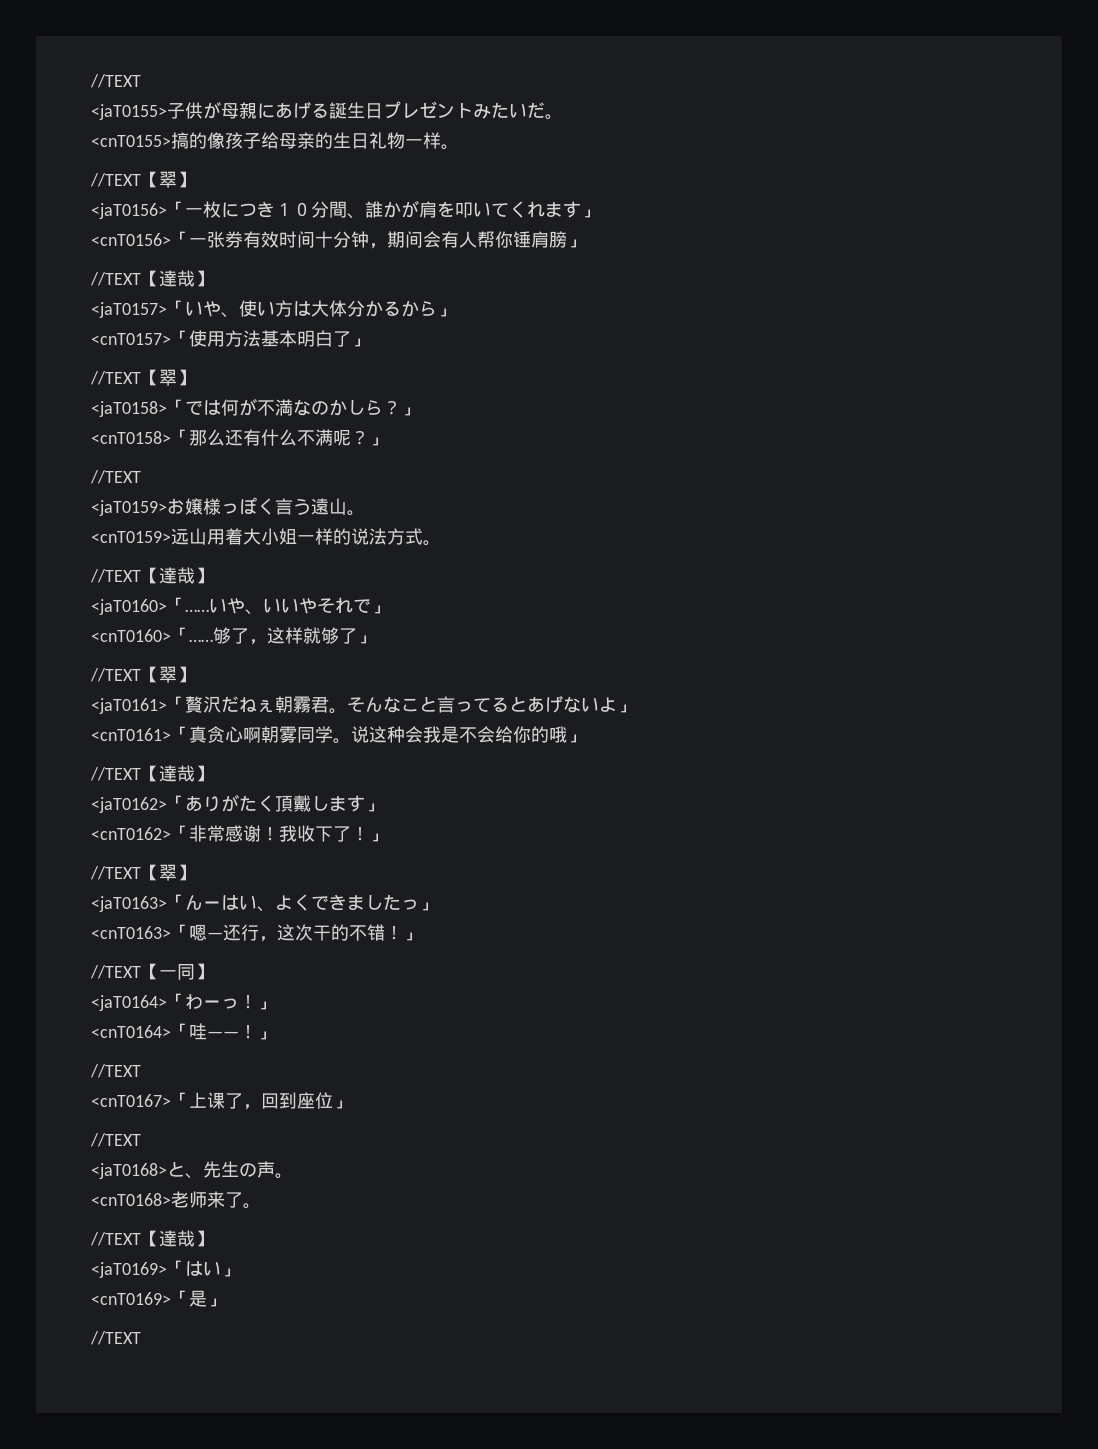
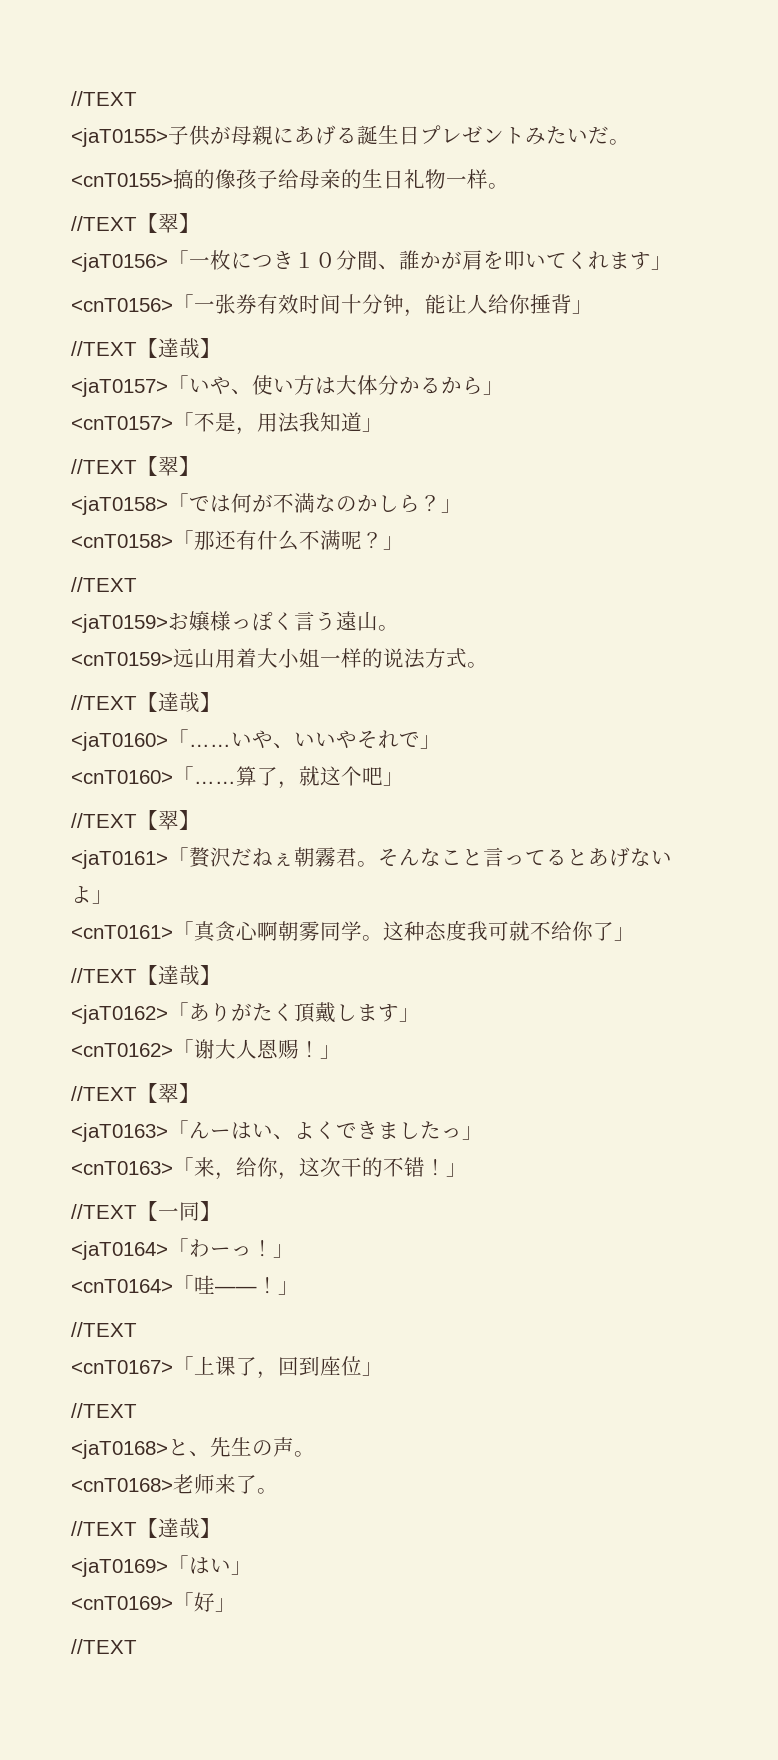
- <cnT0156>「一张券有效时间十分钟，期间会有人帮你锤肩膀」
+ <cnT0156>「一张券有效时间十分钟，能让人给你捶背」
- <cnT0157>「使用方法基本明白了」
+ <cnT0157>「不是，用法我知道」
- <cnT0158>「那么还有什么不满呢？」
+ <cnT0158>「那还有什么不满呢？」
- 够了，这样就够了」
+ 算了，就这个吧」
- 说这种会我是不会给你的哦」
+ 这种态度我可就不给你了」
- <cnT0162>「非常感谢！我收下了！」
+ <cnT0162>「谢大人恩赐！」
- <cnT0163>「嗯—还行，这次干的不错！」
+ <cnT0163>「来，给你，这次干的不错！」
- <cnT0169>「是」
+ <cnT0169>「好」

